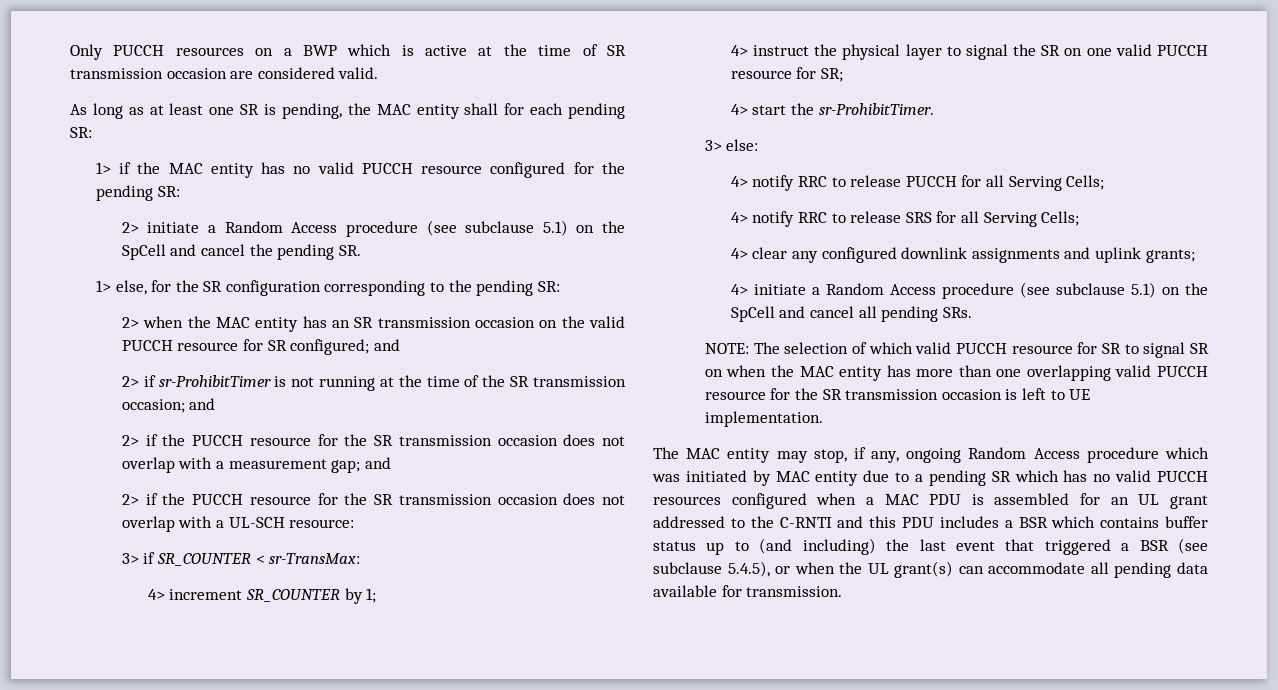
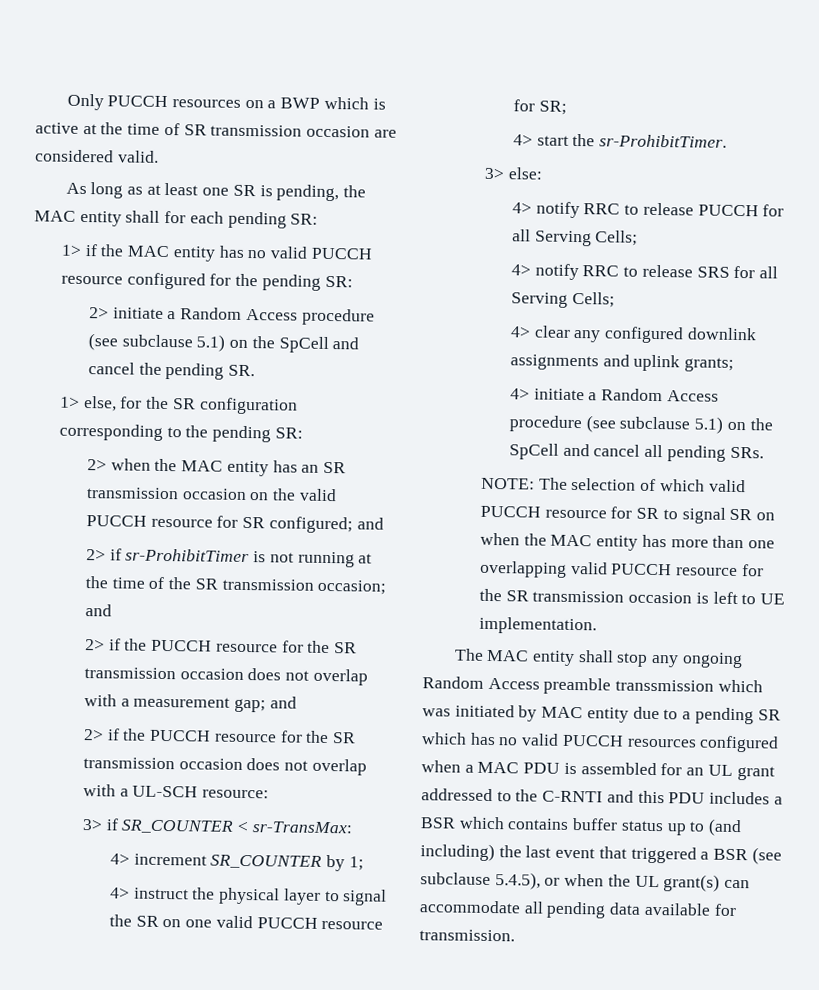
- The MAC entity may stop, if any, ongoing Random Access procedure which was initiated by MAC entity due to a pending SR which has no valid PUCCH resources configured when a MAC PDU is assembled for an UL grant addressed to the C-RNTI and this PDU includes a BSR which contains buffer status up to (and including) the last event that triggered a BSR (see subclause 5.4.5), or when the UL grant(s) can accommodate all pending data available for transmission.
+ The MAC entity shall stop any ongoing Random Access preamble transsmission which was initiated by MAC entity due to a pending SR which has no valid PUCCH resources configured when a MAC PDU is assembled for an UL grant addressed to the C-RNTI and this PDU includes a BSR which contains buffer status up to (and including) the last event that triggered a BSR (see subclause 5.4.5), or when the UL grant(s) can accommodate all pending data available for transmission.

